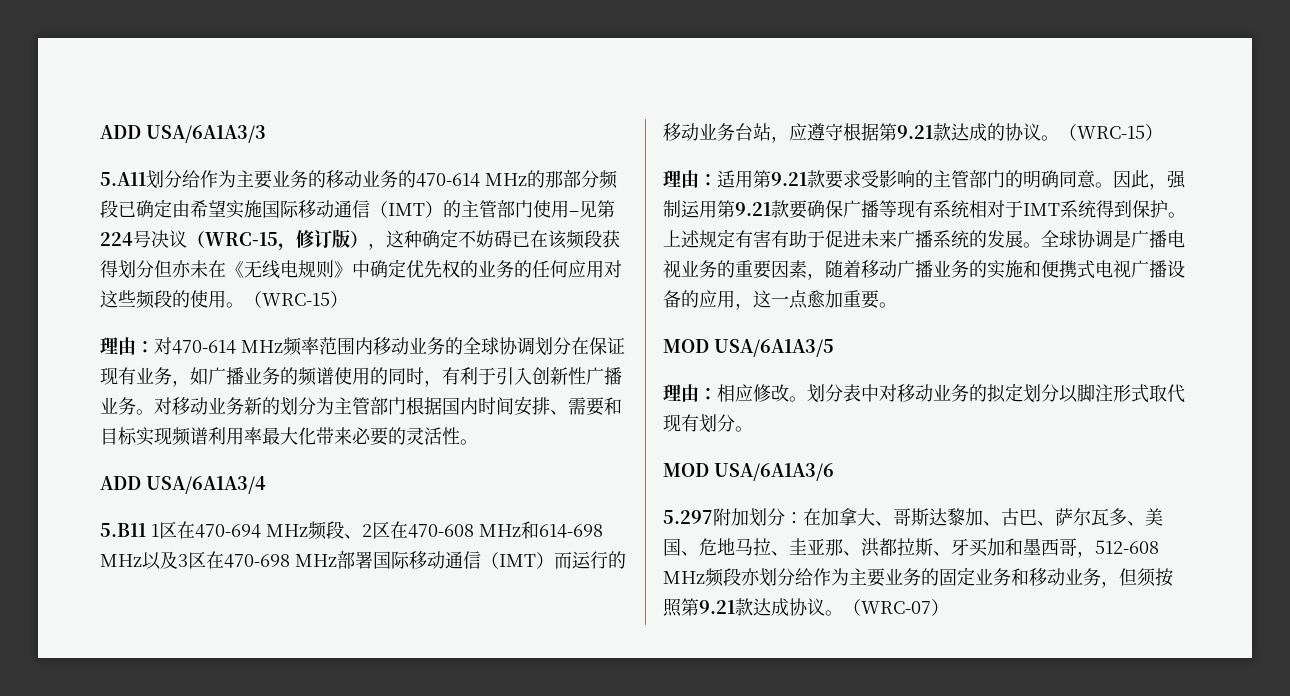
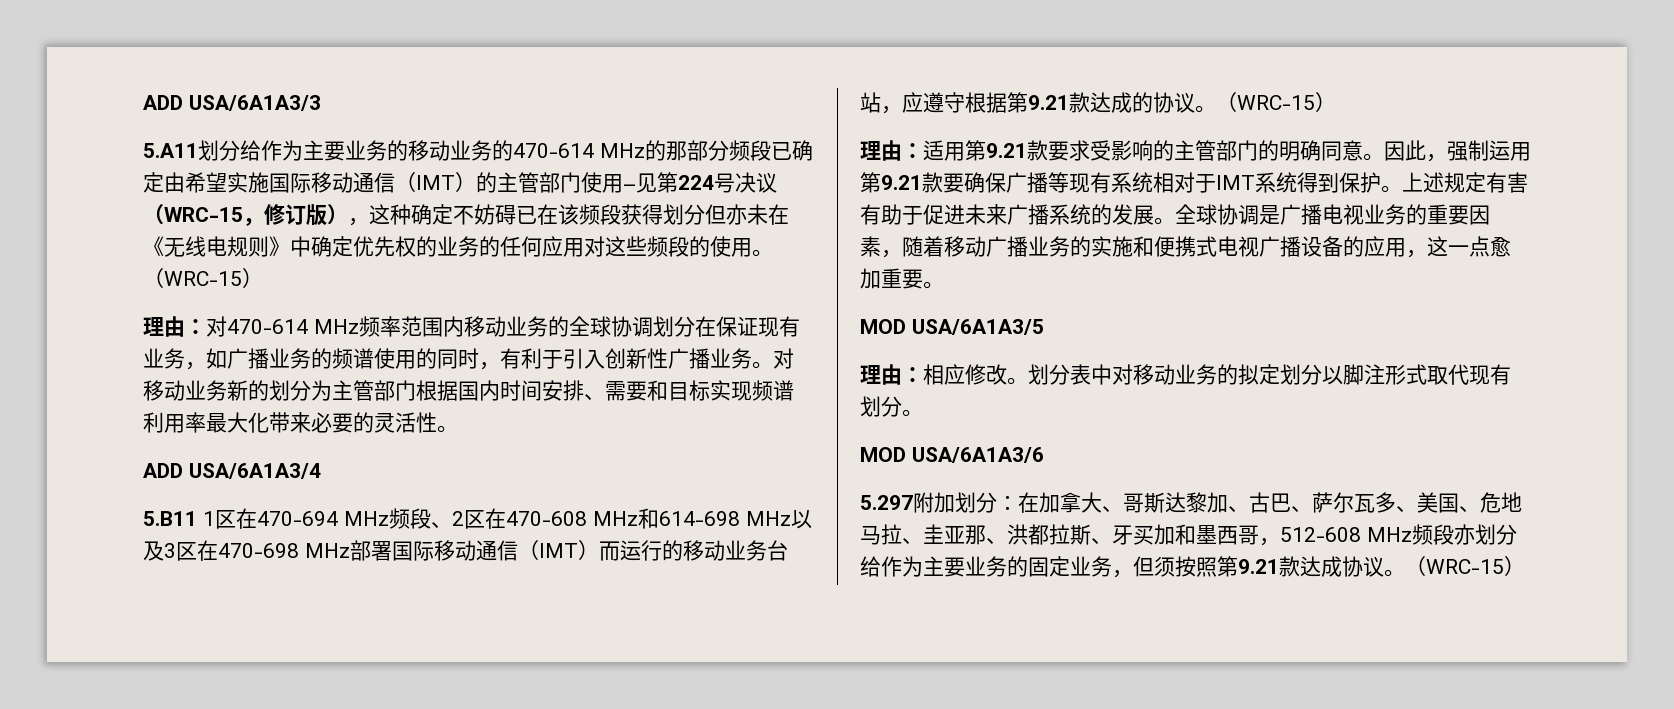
- 5.297附加划分：在加拿大、哥斯达黎加、古巴、萨尔瓦多、美国、危地马拉、圭亚那、洪都拉斯、牙买加和墨西哥，512-608 MHz频段亦划分给作为主要业务的固定业务和移动业务，但须按照第9.21款达成协议。（WRC-07）
+ 5.297附加划分：在加拿大、哥斯达黎加、古巴、萨尔瓦多、美国、危地马拉、圭亚那、洪都拉斯、牙买加和墨西哥，512-608 MHz频段亦划分给作为主要业务的固定业务，但须按照第9.21款达成协议。（WRC-15）

